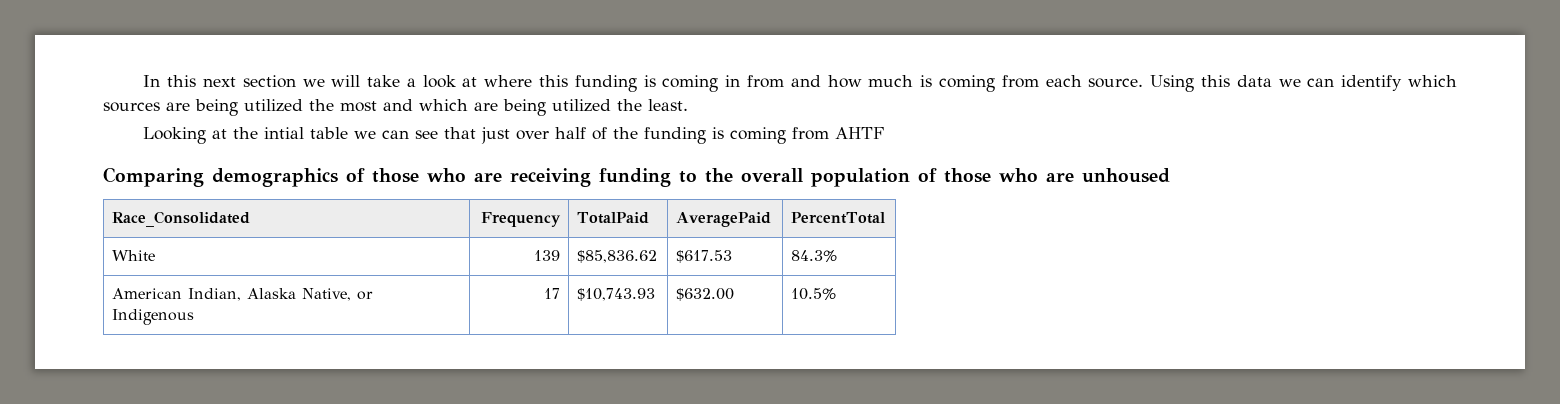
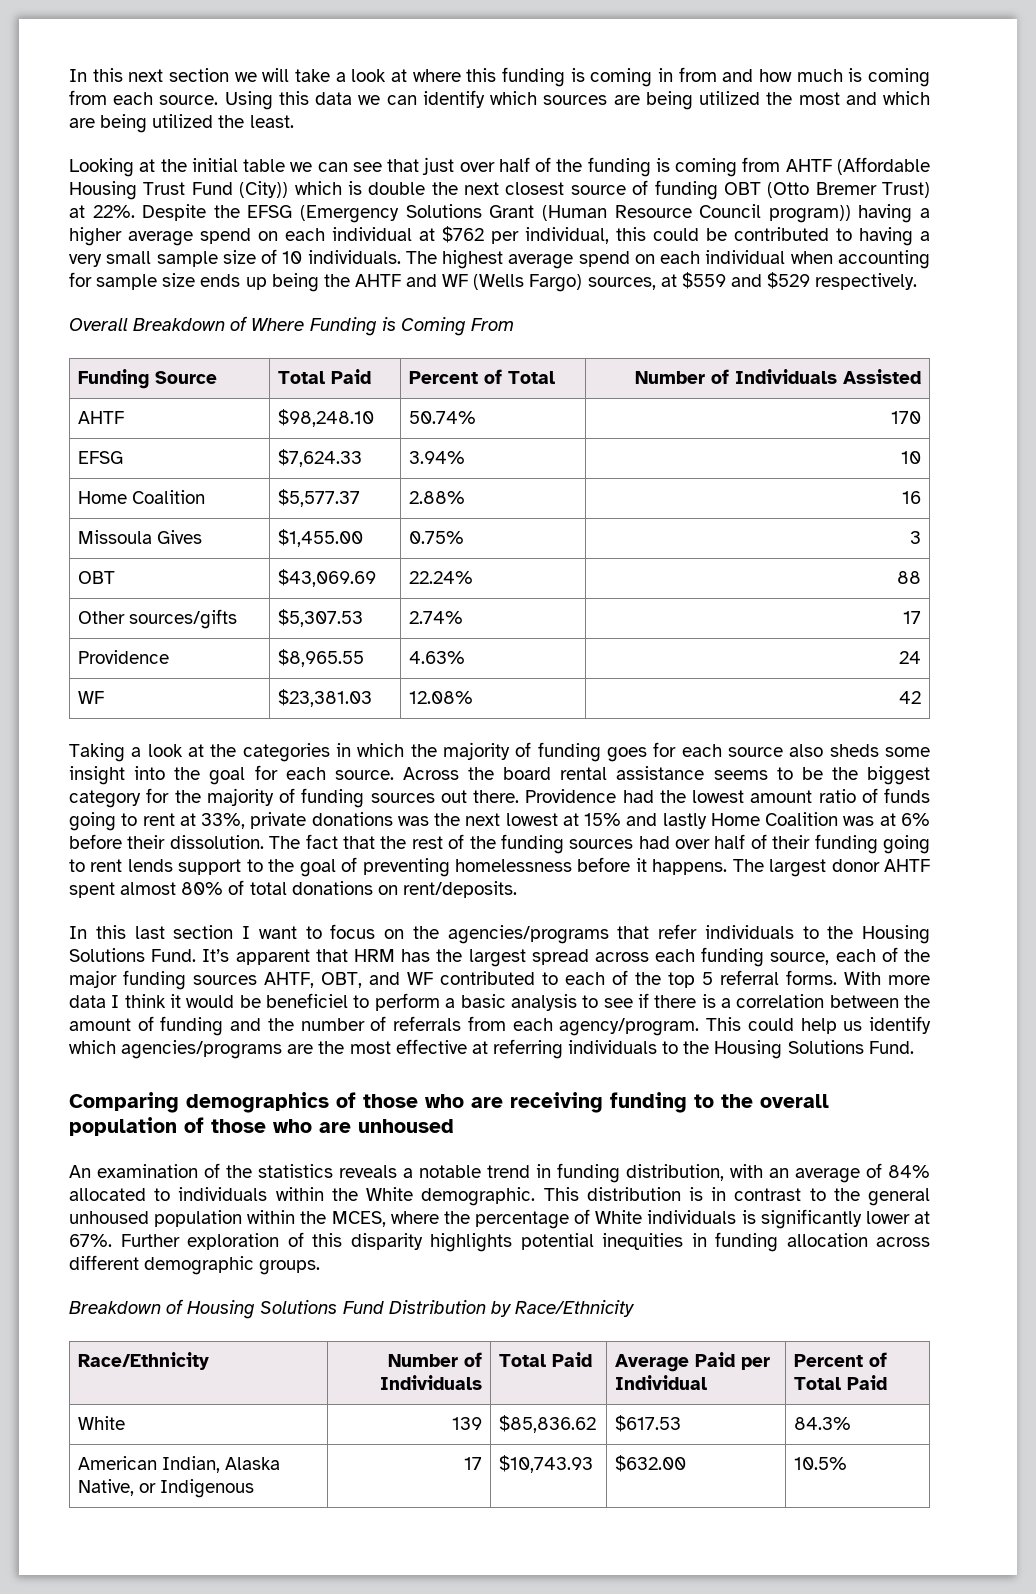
- Looking at the intial table we can see that just over half of the funding is coming from AHTF
+ Looking at the initial table we can see that just over half of the funding is coming from AHTF (Affordable Housing Trust Fund (City)) which is double the next closest source of funding OBT (Otto Bremer Trust) at 22%. Despite the EFSG (Emergency Solutions Grant (Human Resource Council program)) having a higher average spend on each individual at $762 per individual, this could be contributed to having a very small sample size of 10 individuals. The highest average spend on each individual when accounting for sample size ends up being the AHTF and WF (Wells Fargo) sources, at $559 and $529 respectively.
+ Overall Breakdown of Where Funding is Coming From
+ Funding Source | Total Paid | Percent of Total | Number of Individuals Assisted
+ AHTF | $98,248.10 | 50.74% | 170
+ EFSG | $7,624.33 | 3.94% | 10
+ Home Coalition | $5,577.37 | 2.88% | 16
+ Missoula Gives | $1,455.00 | 0.75% | 3
+ OBT | $43,069.69 | 22.24% | 88
+ Other sources/gifts | $5,307.53 | 2.74% | 17
+ Providence | $8,965.55 | 4.63% | 24
+ WF | $23,381.03 | 12.08% | 42
+ Taking a look at the categories in which the majority of funding goes for each source also sheds some insight into the goal for each source. Across the board rental assistance seems to be the biggest category for the majority of funding sources out there. Providence had the lowest amount ratio of funds going to rent at 33%, private donations was the next lowest at 15% and lastly Home Coalition was at 6% before their dissolution. The fact that the rest of the funding sources had over half of their funding going to rent lends support to the goal of preventing homelessness before it happens. The largest donor AHTF spent almost 80% of total donations on rent/deposits.
+ In this last section I want to focus on the agencies/programs that refer individuals to the Housing Solutions Fund. It’s apparent that HRM has the largest spread across each funding source, each of the major funding sources AHTF, OBT, and WF contributed to each of the top 5 referral forms. With more data I think it would be beneficiel to perform a basic analysis to see if there is a correlation between the amount of funding and the number of referrals from each agency/program. This could help us identify which agencies/programs are the most effective at referring individuals to the Housing Solutions Fund.
- Race_Consolidated | Frequency | TotalPaid | AveragePaid | PercentTotal
+ An examination of the statistics reveals a notable trend in funding distribution, with an average of 84% allocated to individuals within the White demographic. This distribution is in contrast to the general unhoused population within the MCES, where the percentage of White individuals is significantly lower at 67%. Further exploration of this disparity highlights potential inequities in funding allocation across different demographic groups.
+ Breakdown of Housing Solutions Fund Distribution by Race/Ethnicity
+ Race/Ethnicity | Number of Individuals | Total Paid | Average Paid per Individual | Percent of Total Paid

